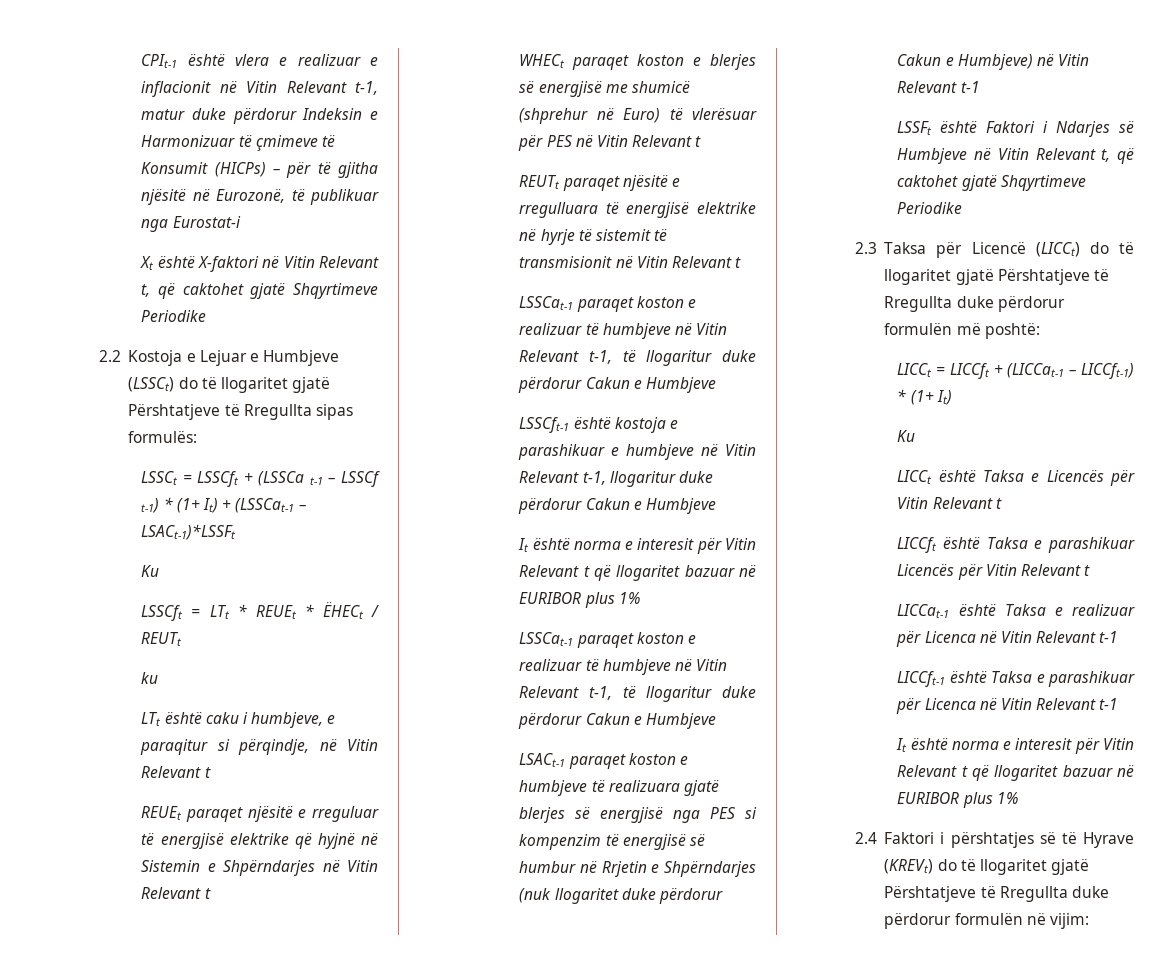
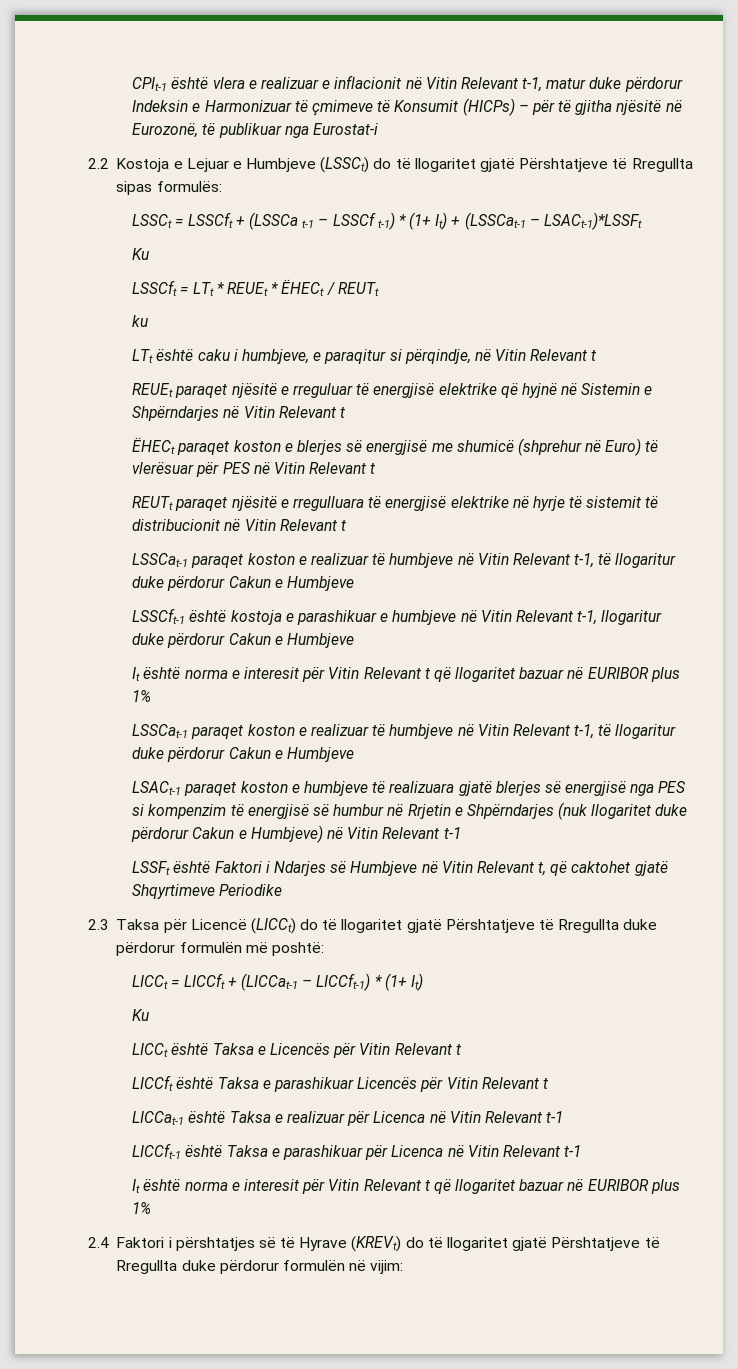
- Xt është X-faktori në Vitin Relevant t, që caktohet gjatë Shqyrtimeve Periodike
- WHECt paraqet koston e blerjes së energjisë me shumicë (shprehur në Euro) të vlerësuar për PES në Vitin Relevant t
+ ËHECt paraqet koston e blerjes së energjisë me shumicë (shprehur në Euro) të vlerësuar për PES në Vitin Relevant t
- REUTt paraqet njësitë e rregulluara të energjisë elektrike në hyrje të sistemit të transmisionit në Vitin Relevant t
+ REUTt paraqet njësitë e rregulluara të energjisë elektrike në hyrje të sistemit të distribucionit në Vitin Relevant t

